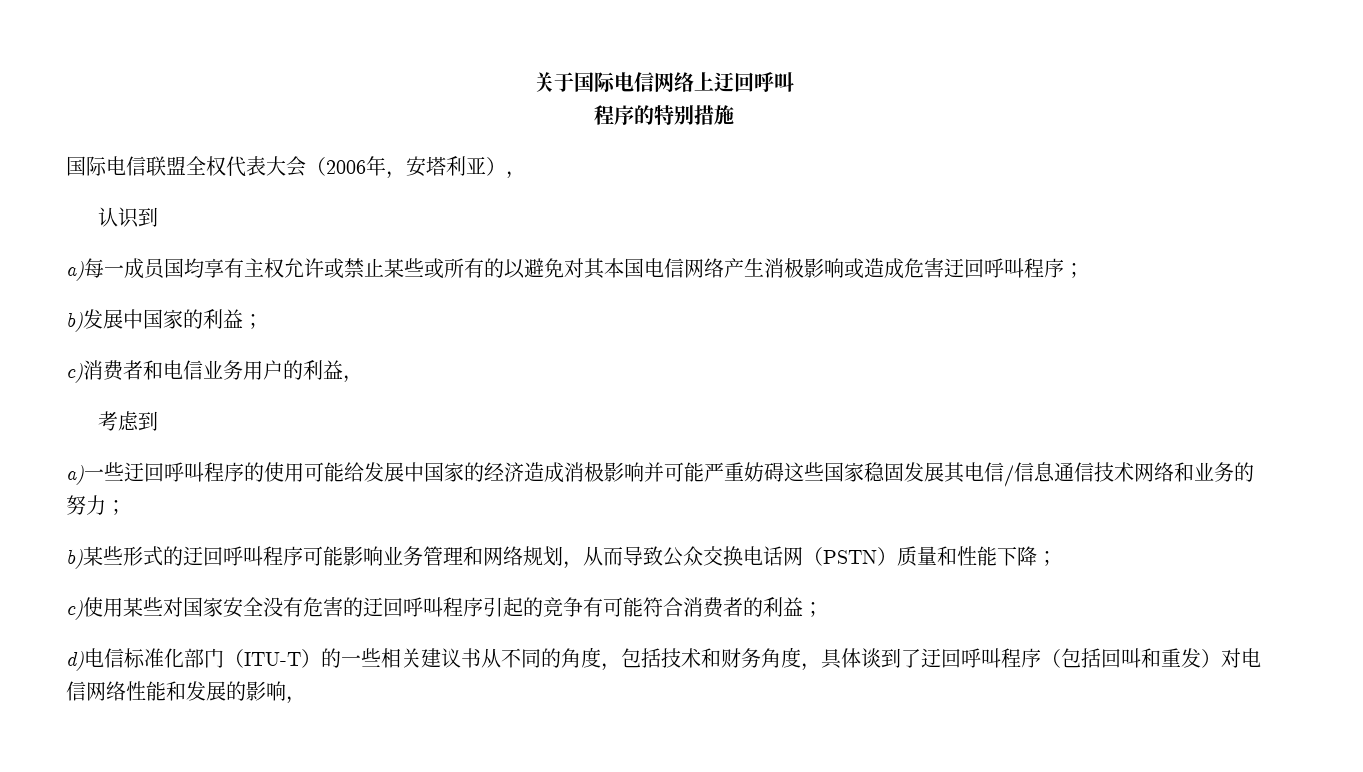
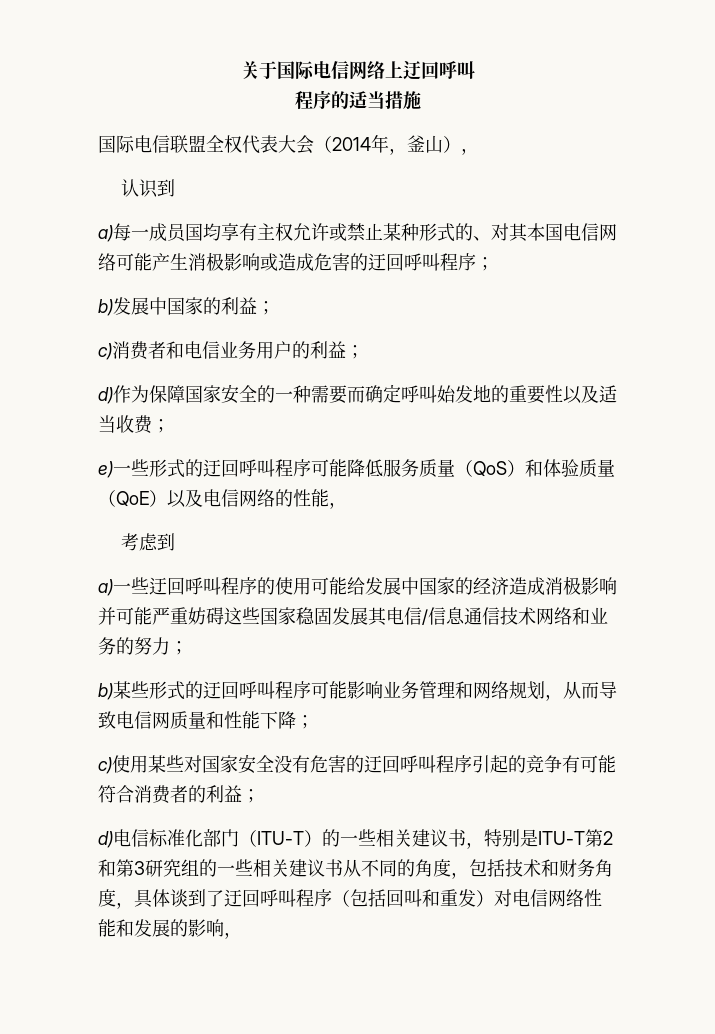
- 程序的特别措施
+ 程序的适当措施
- 国际电信联盟全权代表大会（2006年，安塔利亚），
+ 国际电信联盟全权代表大会（2014年，釜山），
- a)每一成员国均享有主权允许或禁止某些或所有的以避免对其本国电信网络产生消极影响或造成危害迂回呼叫程序；
+ a)每一成员国均享有主权允许或禁止某种形式的、对其本国电信网络可能产生消极影响或造成危害的迂回呼叫程序；
- c)消费者和电信业务用户的利益，
+ c)消费者和电信业务用户的利益；
+ d)作为保障国家安全的一种需要而确定呼叫始发地的重要性以及适当收费；
+ e)一些形式的迂回呼叫程序可能降低服务质量（QoS）和体验质量（QoE）以及电信网络的性能，
- b)某些形式的迂回呼叫程序可能影响业务管理和网络规划，从而导致公众交换电话网（PSTN）质量和性能下降；
+ b)某些形式的迂回呼叫程序可能影响业务管理和网络规划，从而导致电信网质量和性能下降；
- d)电信标准化部门（ITU-T）的一些相关建议书从不同的角度，包括技术和财务角度，具体谈到了迂回呼叫程序（包括回叫和重发）对电信网络性能和发展的影响，
+ d)电信标准化部门（ITU-T）的一些相关建议书，特别是ITU-T第2和第3研究组的一些相关建议书从不同的角度，包括技术和财务角度，具体谈到了迂回呼叫程序（包括回叫和重发）对电信网络性能和发展的影响，

